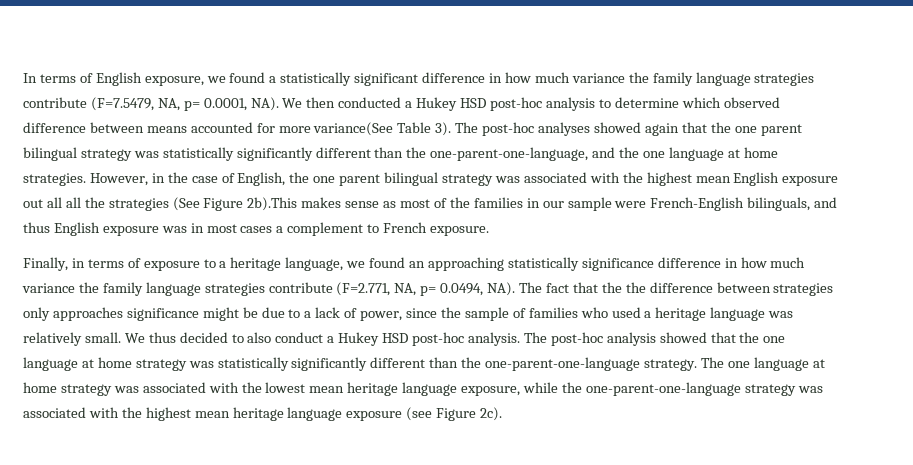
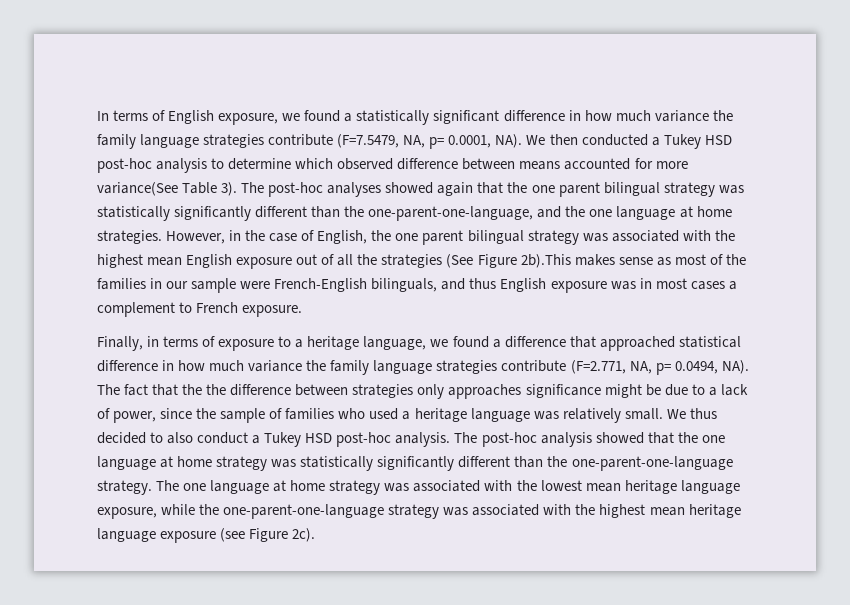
- In terms of English exposure, we found a statistically significant difference in how much variance the family language strategies contribute (F=7.5479, NA, p= 0.0001, NA). We then conducted a Hukey HSD post-hoc analysis to determine which observed difference between means accounted for more variance(See Table 3).
+ In terms of English exposure, we found a statistically significant difference in how much variance the family language strategies contribute (F=7.5479, NA, p= 0.0001, NA). We then conducted a Tukey HSD post-hoc analysis to determine which observed difference between means accounted for more variance(See Table 3).
- However, in the case of English, the one parent bilingual strategy was associated with the highest mean English exposure out all all the strategies (See Figure 2b).This makes sense as most of the families in our sample were French-English bilinguals, and thus English exposure was in most cases a complement to French exposure.
+ However, in the case of English, the one parent bilingual strategy was associated with the highest mean English exposure out of all the strategies (See Figure 2b).This makes sense as most of the families in our sample were French-English bilinguals, and thus English exposure was in most cases a complement to French exposure.
- Finally, in terms of exposure to a heritage language, we found an approaching statistically significance difference in how much variance the family language strategies contribute (F=2.771, NA, p= 0.0494, NA). The fact that the the difference between strategies only approaches significance might be due to a lack of power, since the sample of families who used a heritage language was relatively small.
+ Finally, in terms of exposure to a heritage language, we found a difference that approached statistical difference in how much variance the family language strategies contribute (F=2.771, NA, p= 0.0494, NA). The fact that the the difference between strategies only approaches significance might be due to a lack of power, since the sample of families who used a heritage language was relatively small.
- We thus decided to also conduct a Hukey HSD post-hoc analysis.
+ We thus decided to also conduct a Tukey HSD post-hoc analysis.

